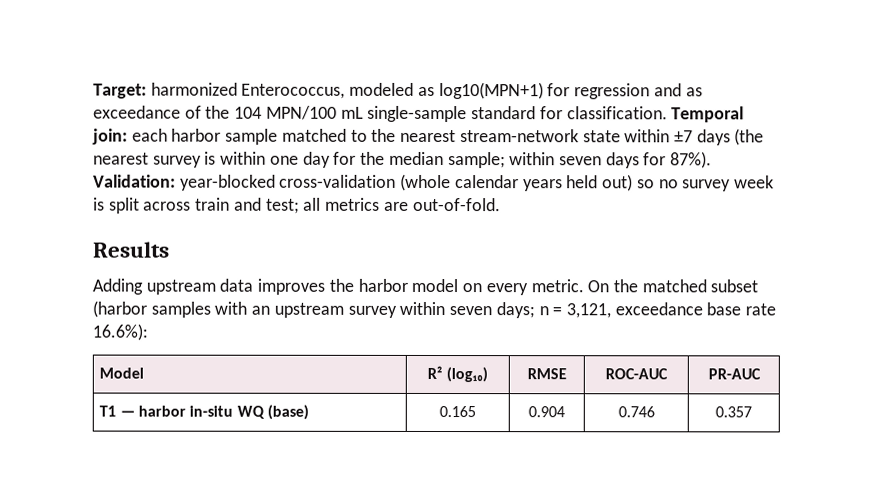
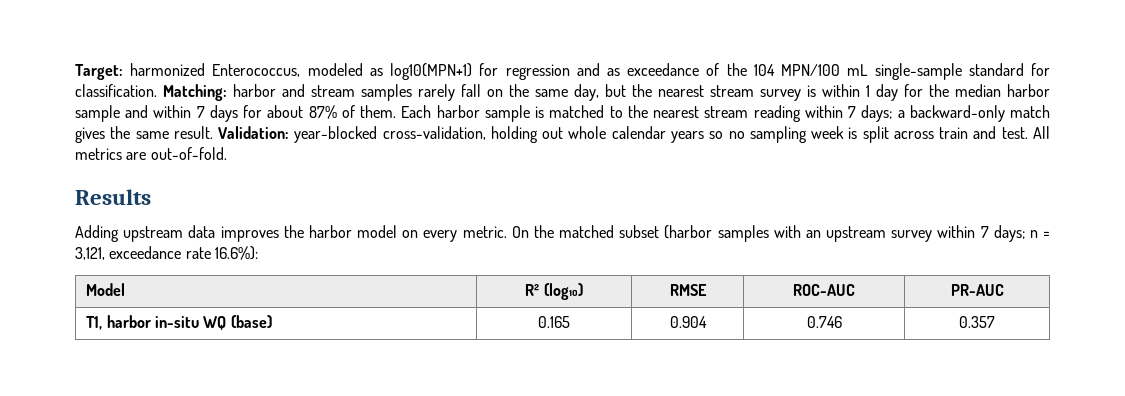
- Temporal join: each harbor sample matched to the nearest stream-network state within ±7 days (the nearest survey is within one day for the median sample; within seven days for 87%). Validation: year-blocked cross-validation (whole calendar years held out) so no survey week is split across train and test; all metrics are out-of-fold.
+ Matching: harbor and stream samples rarely fall on the same day, but the nearest stream survey is within 1 day for the median harbor sample and within 7 days for about 87% of them. Each harbor sample is matched to the nearest stream reading within 7 days; a backward-only match gives the same result. Validation: year-blocked cross-validation, holding out whole calendar years so no sampling week is split across train and test. All metrics are out-of-fold.
- On the matched subset (harbor samples with an upstream survey within seven days; n = 3,121, exceedance base rate 16.6%):
+ On the matched subset (harbor samples with an upstream survey within 7 days; n = 3,121, exceedance rate 16.6%):
- T1 — harbor in-situ WQ (base) | 0.165 | 0.904 | 0.746 | 0.357
+ T1, harbor in-situ WQ (base) | 0.165 | 0.904 | 0.746 | 0.357

